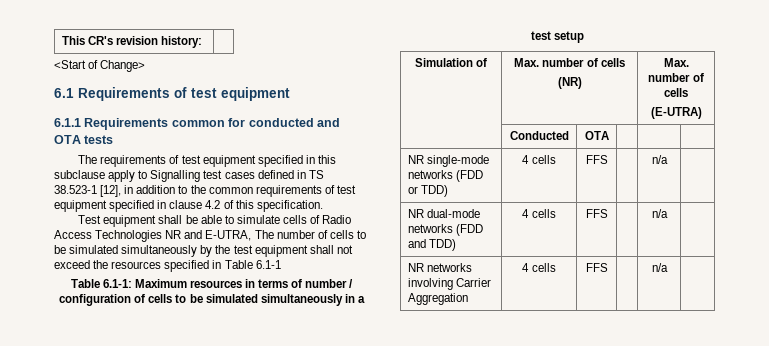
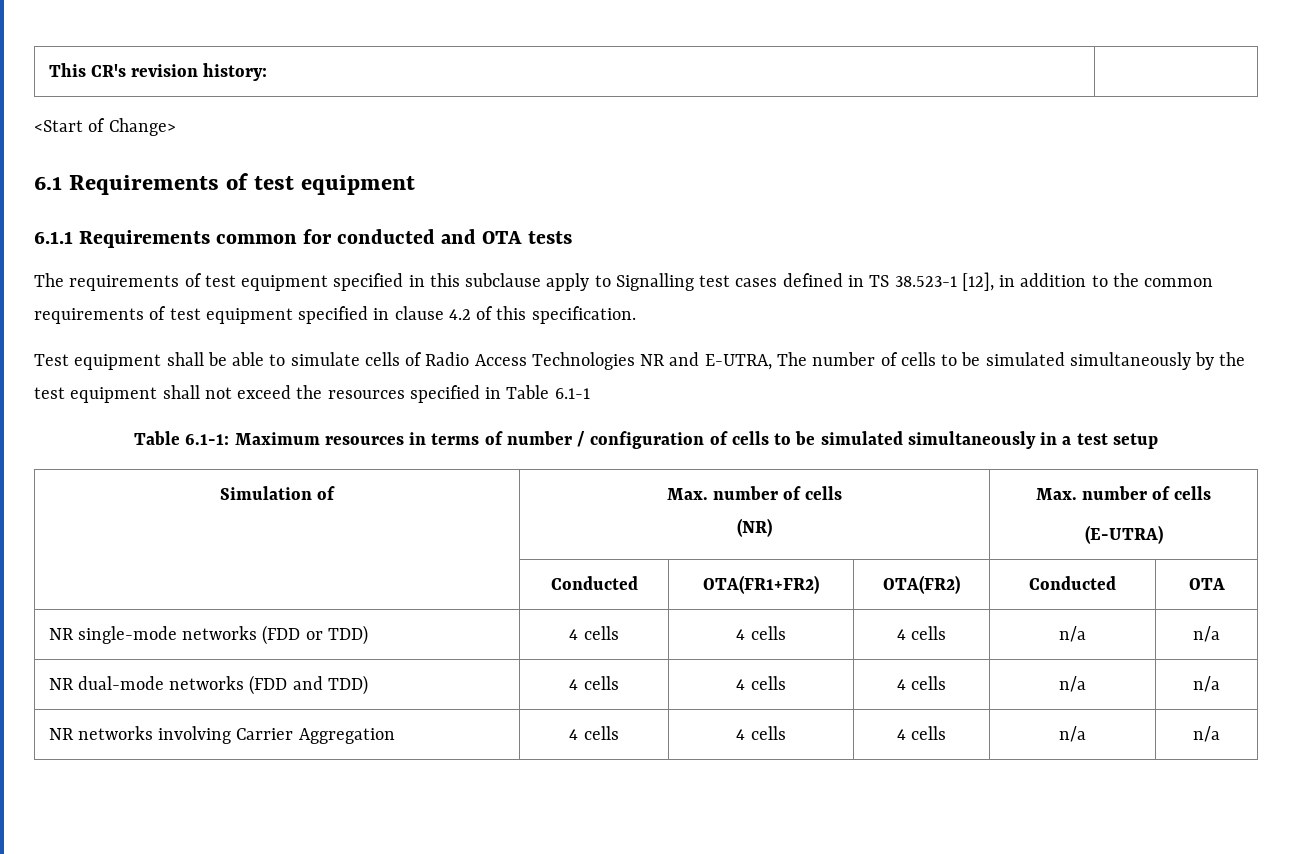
- | Conducted | OTA | | |
+ | Conducted | OTA(FR1+FR2) | OTA(FR2) | Conducted | OTA
- NR single-mode networks (FDD or TDD) | 4 cells | FFS | | n/a |
+ NR single-mode networks (FDD or TDD) | 4 cells | 4 cells | 4 cells | n/a | n/a
- NR dual-mode networks (FDD and TDD) | 4 cells | FFS | | n/a |
+ NR dual-mode networks (FDD and TDD) | 4 cells | 4 cells | 4 cells | n/a | n/a
- NR networks involving Carrier Aggregation | 4 cells | FFS | | n/a |
+ NR networks involving Carrier Aggregation | 4 cells | 4 cells | 4 cells | n/a | n/a

